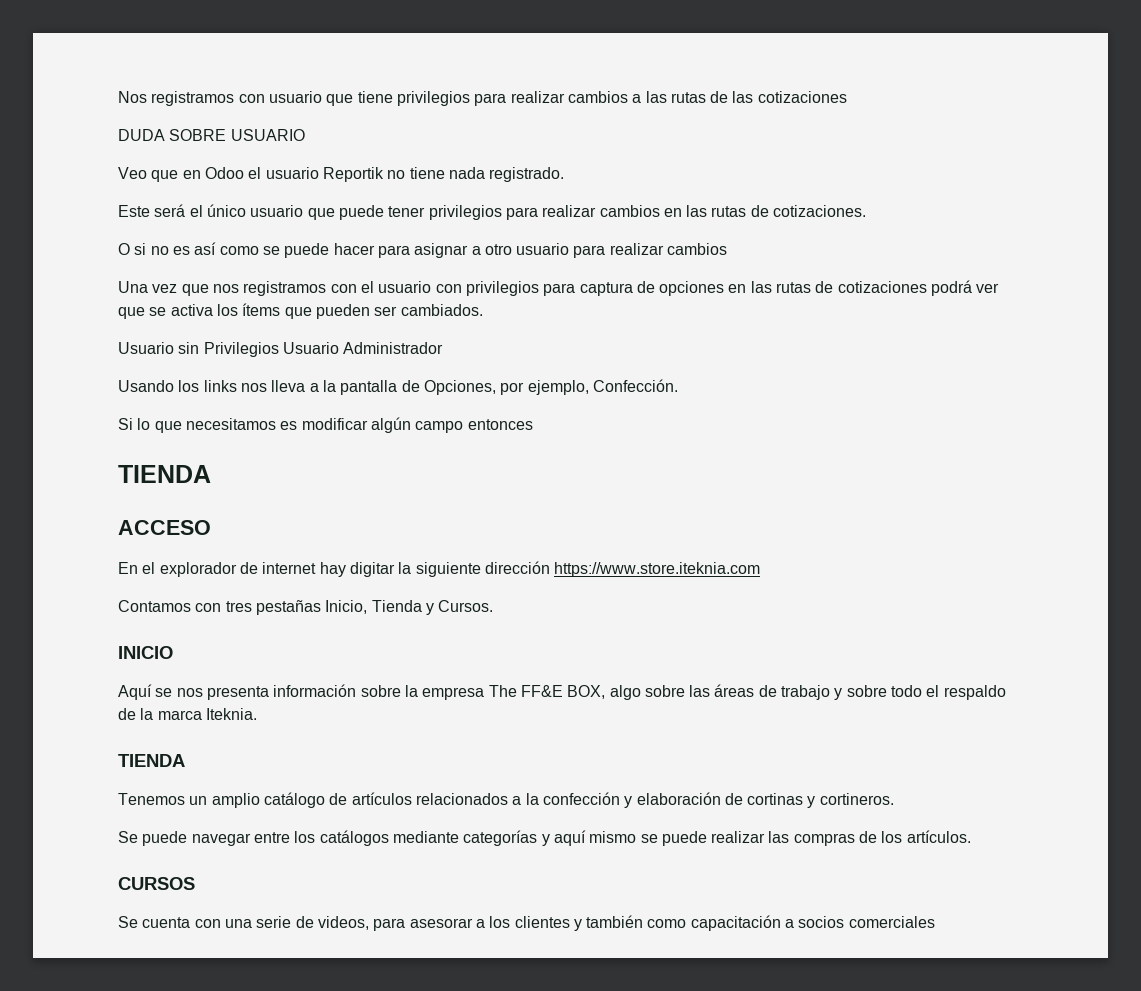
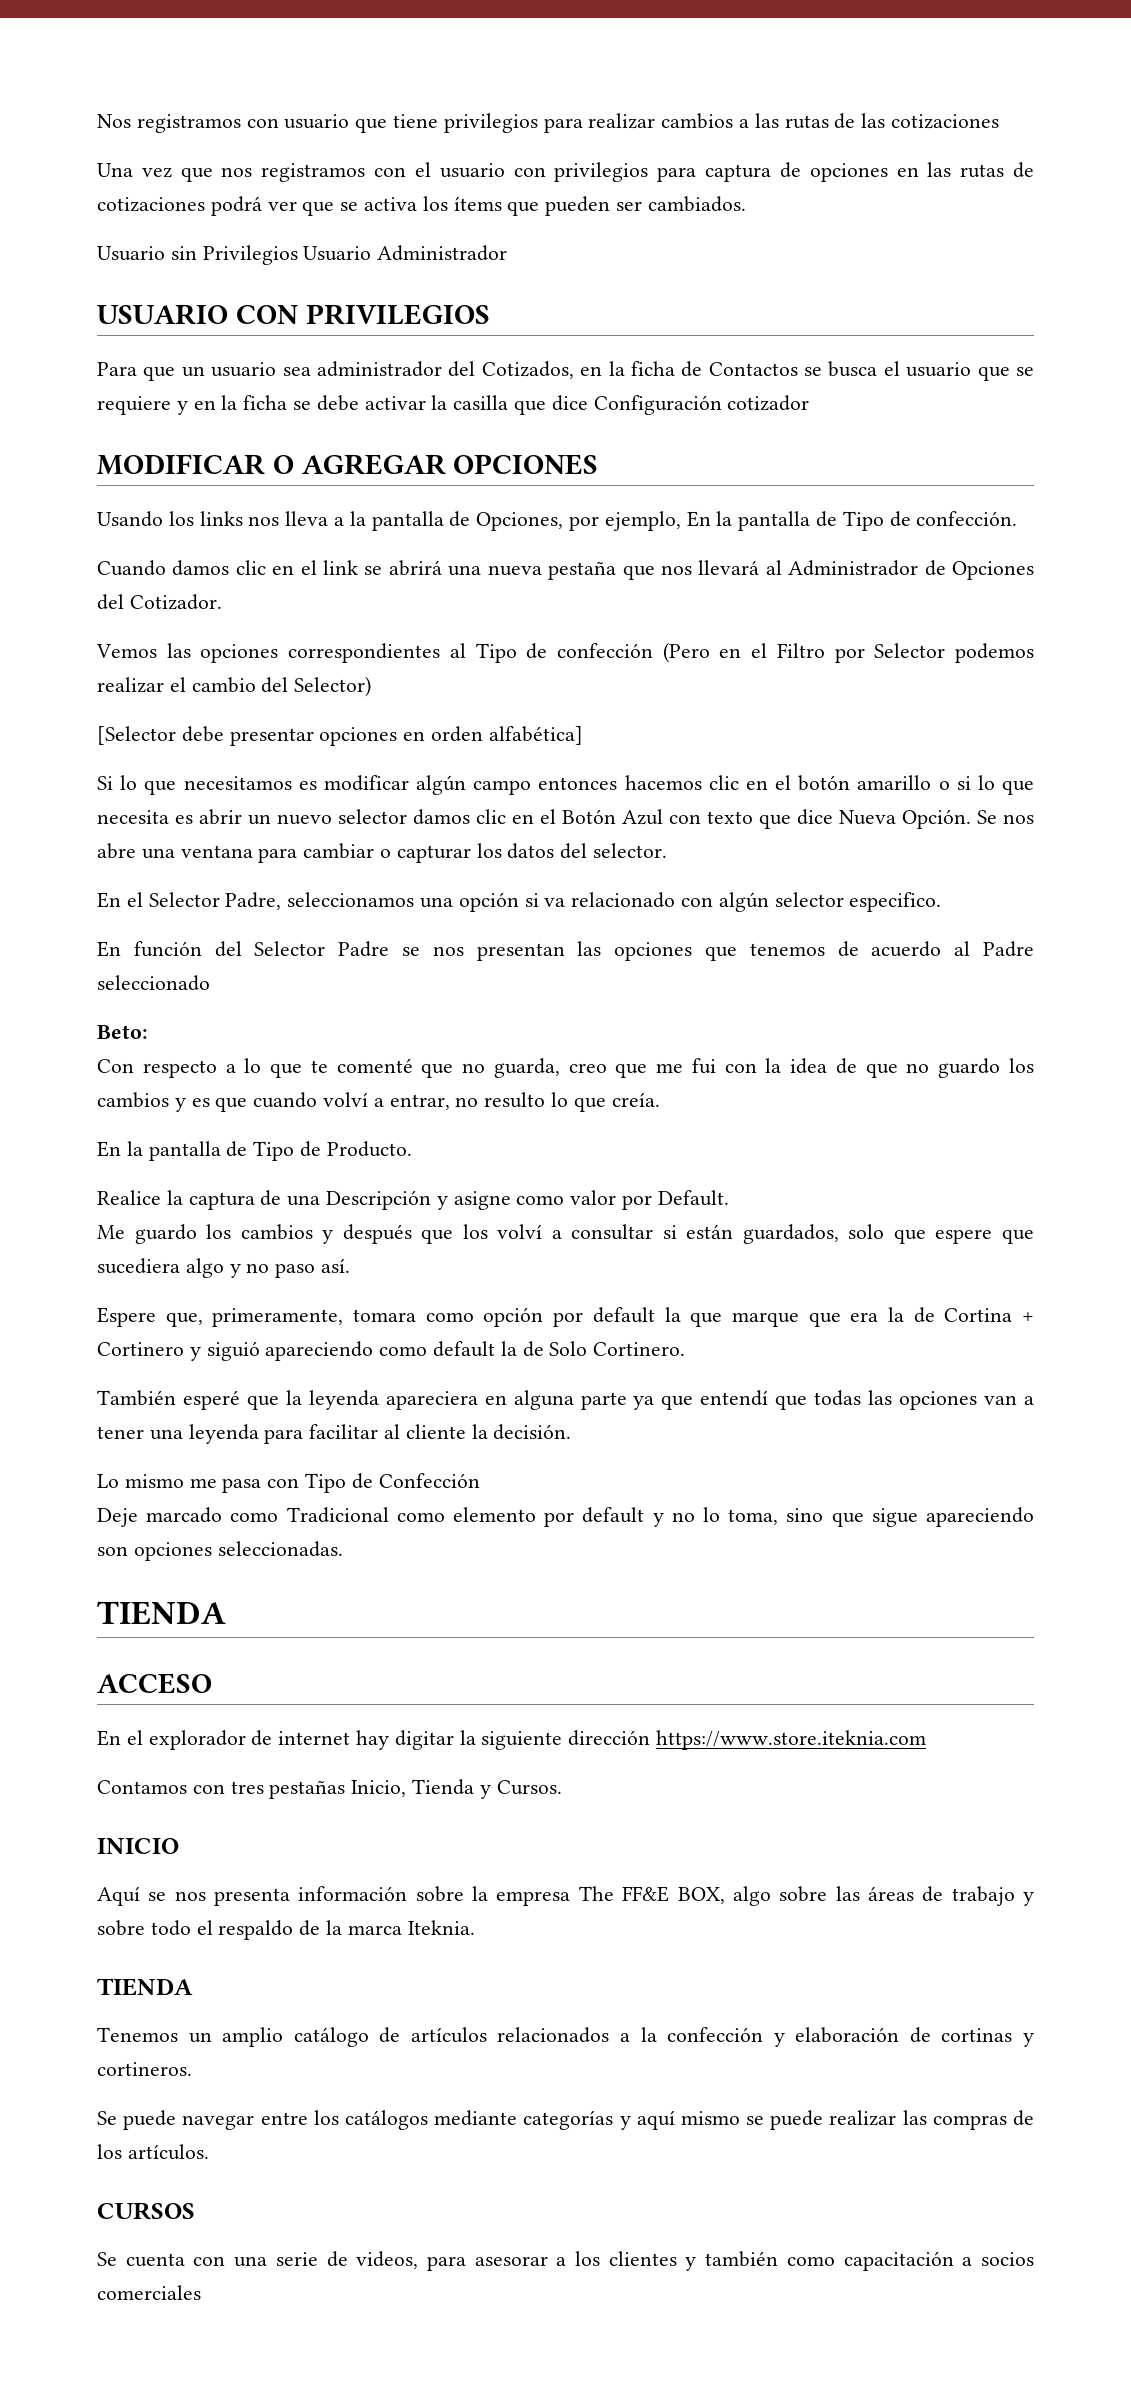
- DUDA SOBRE USUARIO
- Veo que en Odoo el usuario Reportik no tiene nada registrado.
- Este será el único usuario que puede tener privilegios para realizar cambios en las rutas de cotizaciones.
- O si no es así como se puede hacer para asignar a otro usuario para realizar cambios
+ USUARIO CON PRIVILEGIOS
+ Para que un usuario sea administrador del Cotizados, en la ficha de Contactos se busca el usuario que se requiere y en la ficha se debe activar la casilla que dice Configuración cotizador
+ MODIFICAR O AGREGAR OPCIONES
- Usando los links nos lleva a la pantalla de Opciones, por ejemplo, Confección.
+ Usando los links nos lleva a la pantalla de Opciones, por ejemplo, En la pantalla de Tipo de confección.
+ Cuando damos clic en el link se abrirá una nueva pestaña que nos llevará al Administrador de Opciones del Cotizador.
+ Vemos las opciones correspondientes al Tipo de confección (Pero en el Filtro por Selector podemos realizar el cambio del Selector)
+ [Selector debe presentar opciones en orden alfabética]
- Si lo que necesitamos es modificar algún campo entonces
+ Si lo que necesitamos es modificar algún campo entonces hacemos clic en el botón amarillo o si lo que necesita es abrir un nuevo selector damos clic en el Botón Azul con texto que dice Nueva Opción. Se nos abre una ventana para cambiar o capturar los datos del selector.
+ En el Selector Padre, seleccionamos una opción si va relacionado con algún selector especifico.
+ En función del Selector Padre se nos presentan las opciones que tenemos de acuerdo al Padre seleccionado
+ Beto:
+ Con respecto a lo que te comenté que no guarda, creo que me fui con la idea de que no guardo los cambios y es que cuando volví a entrar, no resulto lo que creía.
+ En la pantalla de Tipo de Producto.
+ Realice la captura de una Descripción y asigne como valor por Default.
+ Me guardo los cambios y después que los volví a consultar si están guardados, solo que espere que sucediera algo y no paso así.
+ Espere que, primeramente, tomara como opción por default la que marque que era la de Cortina + Cortinero y siguió apareciendo como default la de Solo Cortinero.
+ También esperé que la leyenda apareciera en alguna parte ya que entendí que todas las opciones van a tener una leyenda para facilitar al cliente la decisión.
+ Lo mismo me pasa con Tipo de Confección
+ Deje marcado como Tradicional como elemento por default y no lo toma, sino que sigue apareciendo son opciones seleccionadas.

